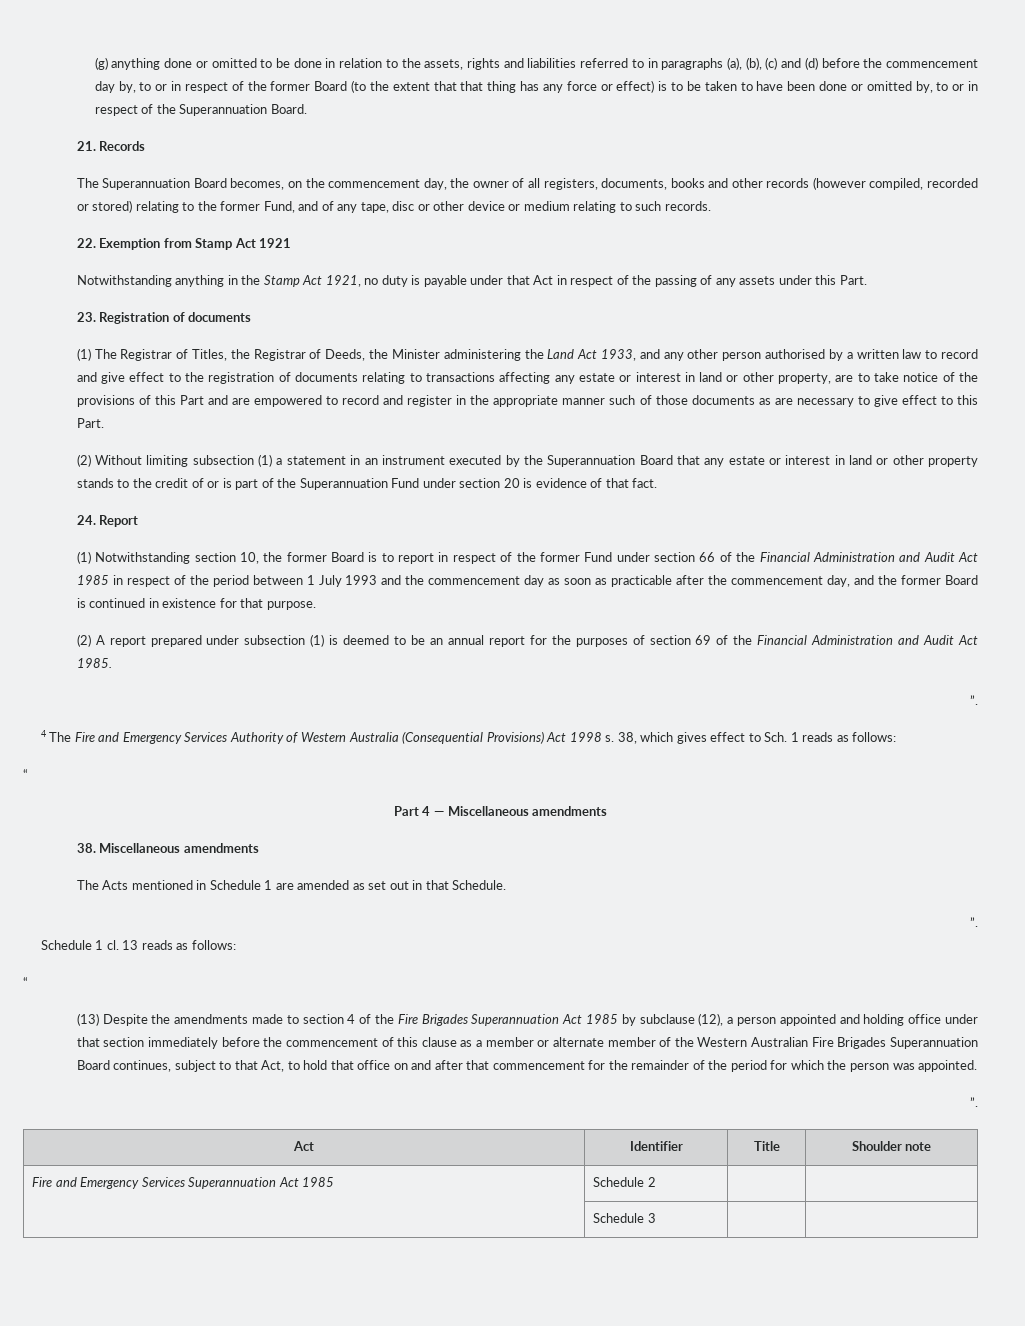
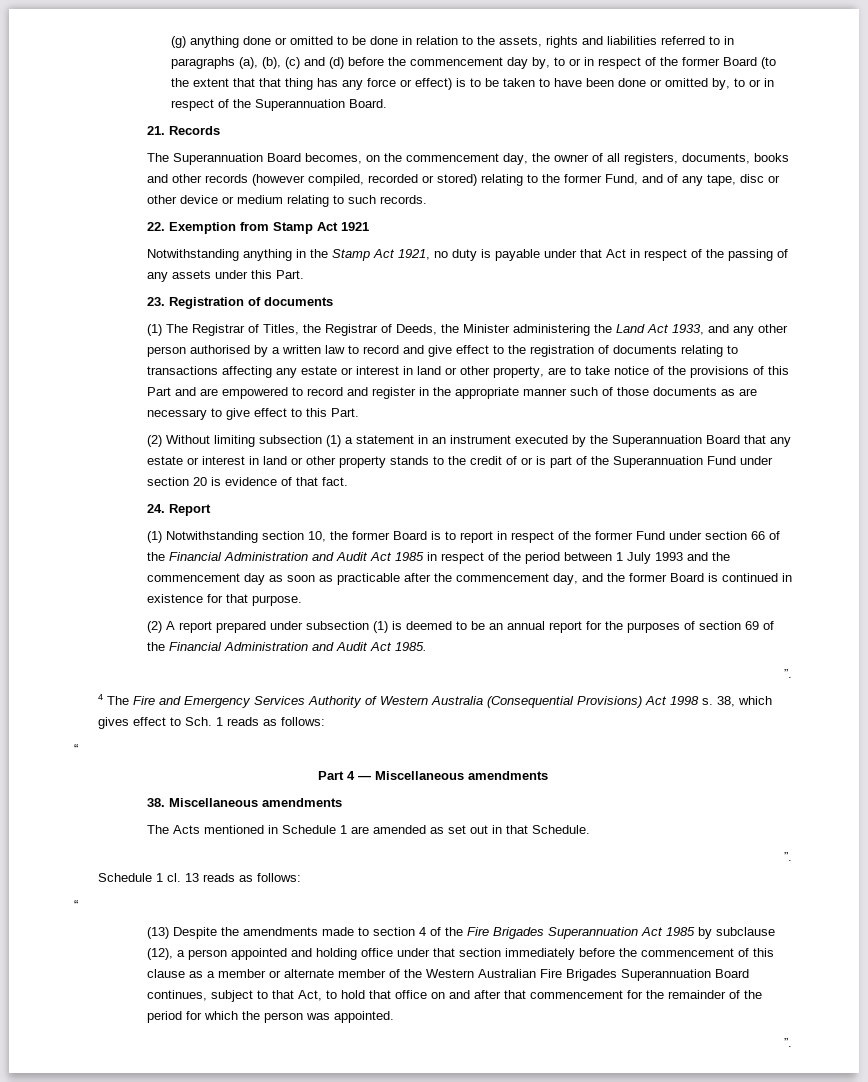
- Act | Identifier | Title | Shoulder note
- Fire and Emergency Services Superannuation Act 1985 | Schedule 2 | |
- | Schedule 3 | |

